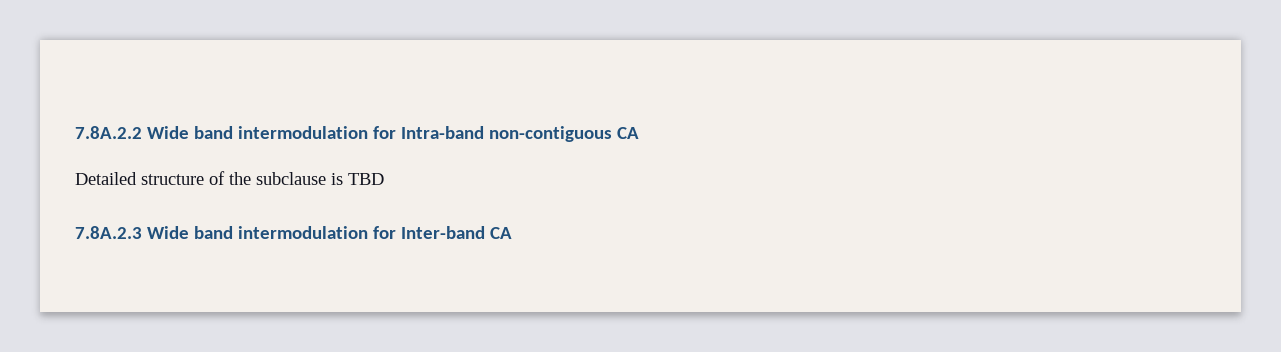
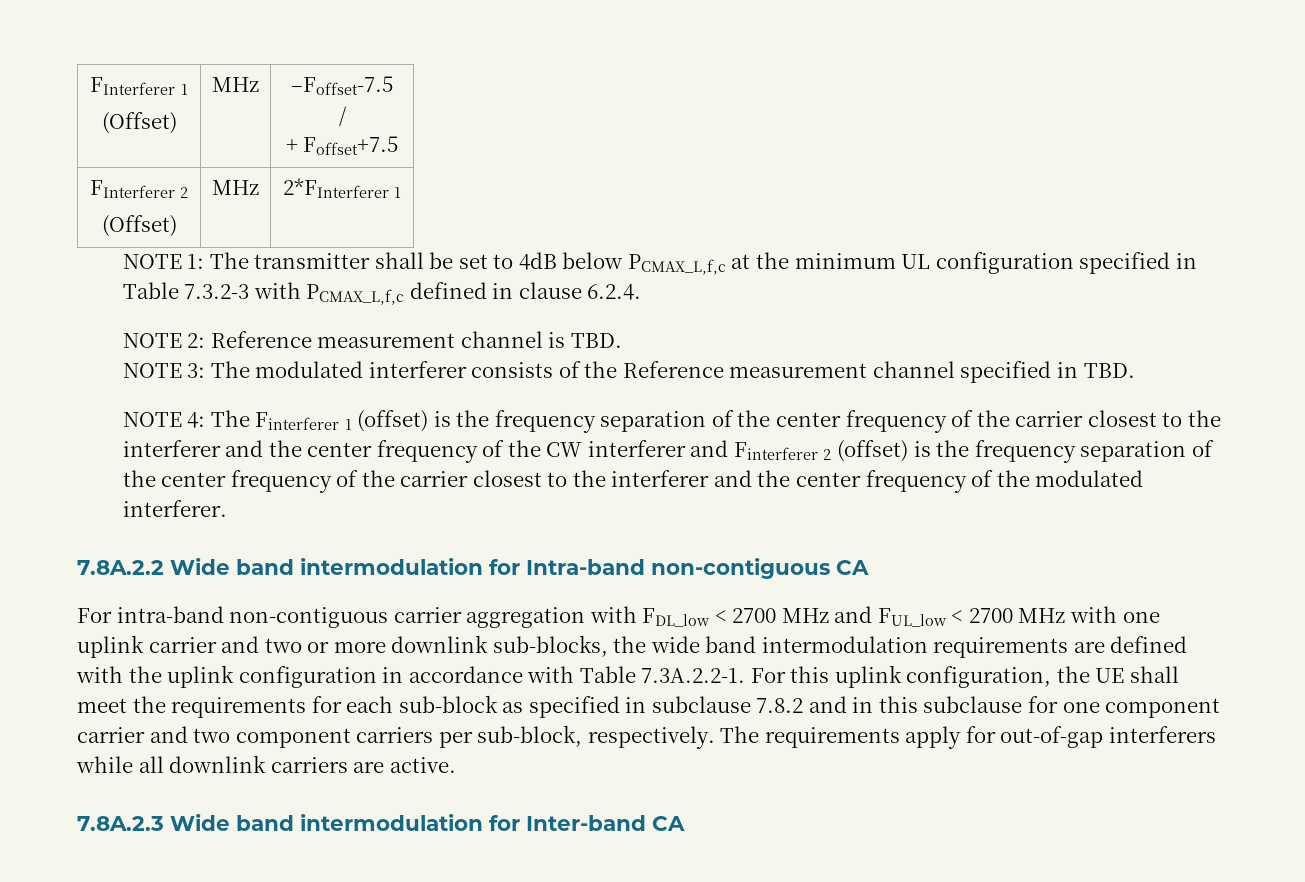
+ FInterferer 1
+ (Offset) | MHz | –Foffset-7.5
+ /
+ + Foffset+7.5
+ FInterferer 2
+ (Offset) | MHz | 2*FInterferer 1
+ NOTE 1: The transmitter shall be set to 4dB below PCMAX_L,f,c at the minimum UL configuration specified in Table 7.3.2-3 with PCMAX_L,f,c defined in clause 6.2.4.
+ NOTE 2: Reference measurement channel is TBD.
+ NOTE 3: The modulated interferer consists of the Reference measurement channel specified in TBD.
+ NOTE 4: The Finterferer 1 (offset) is the frequency separation of the center frequency of the carrier closest to the interferer and the center frequency of the CW interferer and Finterferer 2 (offset) is the frequency separation of the center frequency of the carrier closest to the interferer and the center frequency of the modulated interferer.
- Detailed structure of the subclause is TBD
+ For intra-band non-contiguous carrier aggregation with FDL_low < 2700 MHz and FUL_low < 2700 MHz with one uplink carrier and two or more downlink sub-blocks, the wide band intermodulation requirements are defined with the uplink configuration in accordance with Table 7.3A.2.2-1. For this uplink configuration, the UE shall meet the requirements for each sub-block as specified in subclause 7.8.2 and in this subclause for one component carrier and two component carriers per sub-block, respectively. The requirements apply for out-of-gap interferers while all downlink carriers are active.

